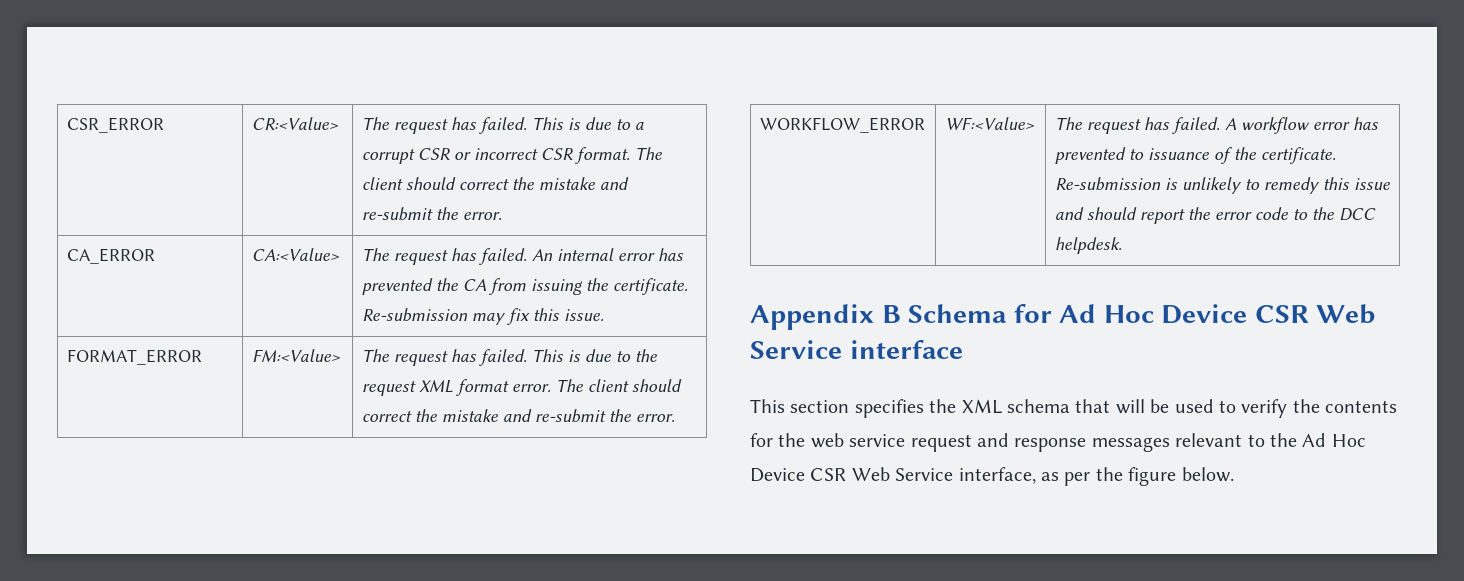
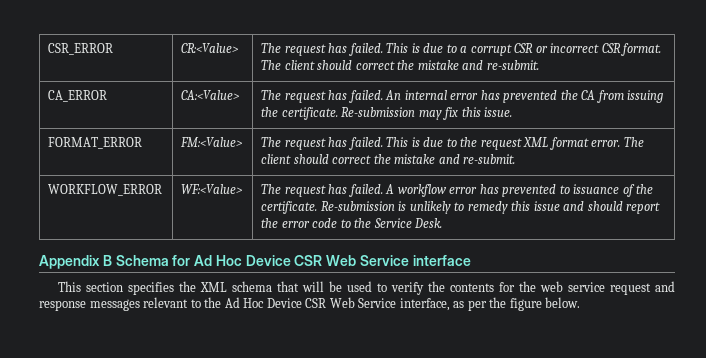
- CSR_ERROR | CR:<Value> | The request has failed. This is due to a corrupt CSR or incorrect CSR format. The client should correct the mistake and re-submit the error.
+ CSR_ERROR | CR:<Value> | The request has failed. This is due to a corrupt CSR or incorrect CSR format. The client should correct the mistake and re-submit.
- FORMAT_ERROR | FM:<Value> | The request has failed. This is due to the request XML format error. The client should correct the mistake and re-submit the error.
+ FORMAT_ERROR | FM:<Value> | The request has failed. This is due to the request XML format error. The client should correct the mistake and re-submit.
- WORKFLOW_ERROR | WF:<Value> | The request has failed. A workflow error has prevented to issuance of the certificate. Re-submission is unlikely to remedy this issue and should report the error code to the DCC helpdesk.
+ WORKFLOW_ERROR | WF:<Value> | The request has failed. A workflow error has prevented to issuance of the certificate. Re-submission is unlikely to remedy this issue and should report the error code to the Service Desk.

